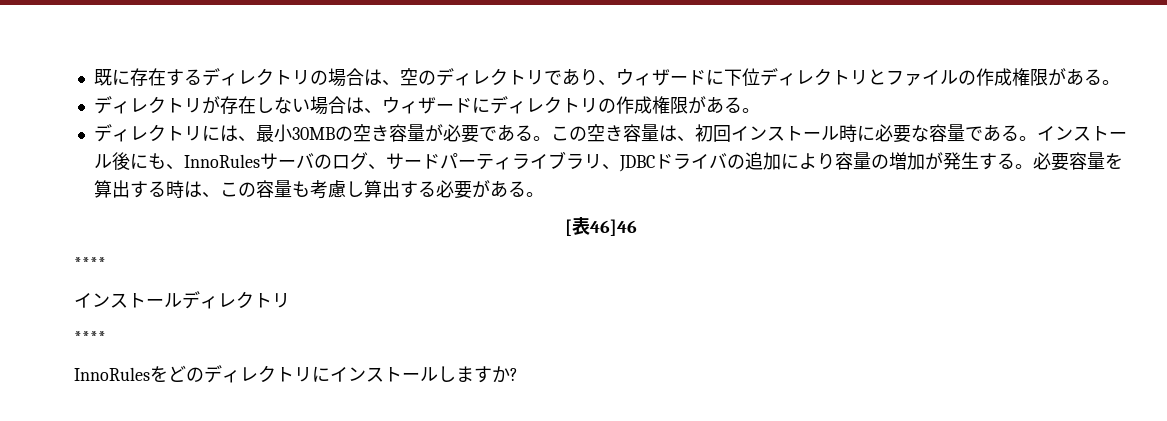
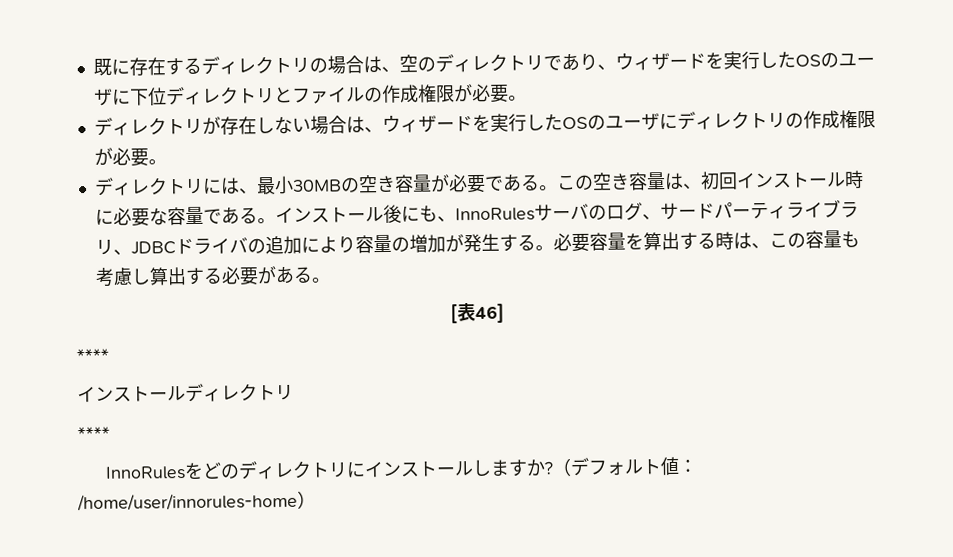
- 既に存在するディレクトリの場合は、空のディレクトリであり、ウィザードに下位ディレクトリとファイルの作成権限がある。
+ 既に存在するディレクトリの場合は、空のディレクトリであり、ウィザードを実行したOSのユーザに下位ディレクトリとファイルの作成権限が必要。
- ディレクトリが存在しない場合は、ウィザードにディレクトリの作成権限がある。
+ ディレクトリが存在しない場合は、ウィザードを実行したOSのユーザにディレクトリの作成権限が必要。
- [表46]46
+ [表46]
+ （デフォルト値：/home/user/innorules-home）

